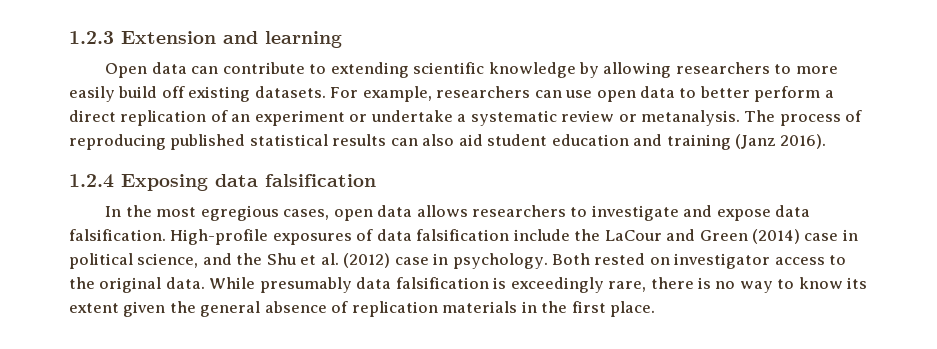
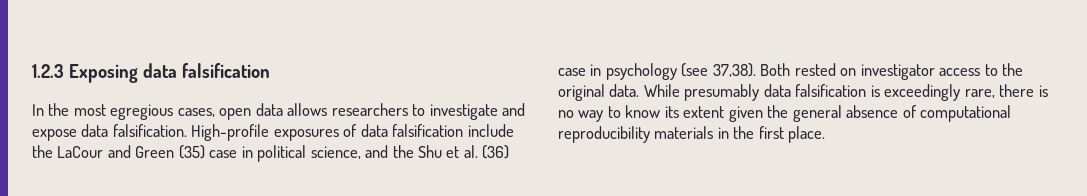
- 1.2.3 Extension and learning
- Open data can contribute to extending scientific knowledge by allowing researchers to more easily build off existing datasets. For example, researchers can use open data to better perform a direct replication of an experiment or undertake a systematic review or metanalysis. The process of reproducing published statistical results can also aid student education and training (Janz 2016).
- 1.2.4 Exposing data falsification
+ 1.2.3 Exposing data falsification
- High-profile exposures of data falsification include the LaCour and Green (2014) case in political science, and the Shu et al. (2012) case in psychology.
+ High-profile exposures of data falsification include the LaCour and Green (35) case in political science, and the Shu et al. (36) case in psychology (see 37,38).
- While presumably data falsification is exceedingly rare, there is no way to know its extent given the general absence of replication materials in the first place.
+ While presumably data falsification is exceedingly rare, there is no way to know its extent given the general absence of computational reproducibility materials in the first place.

